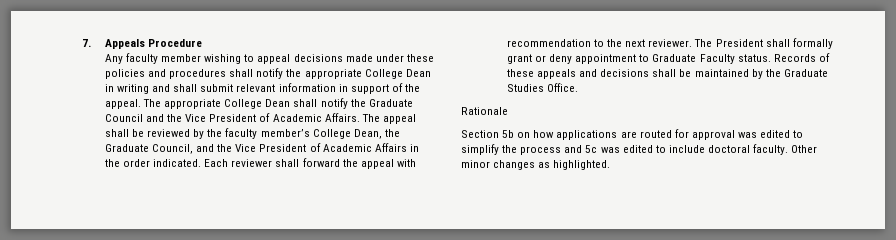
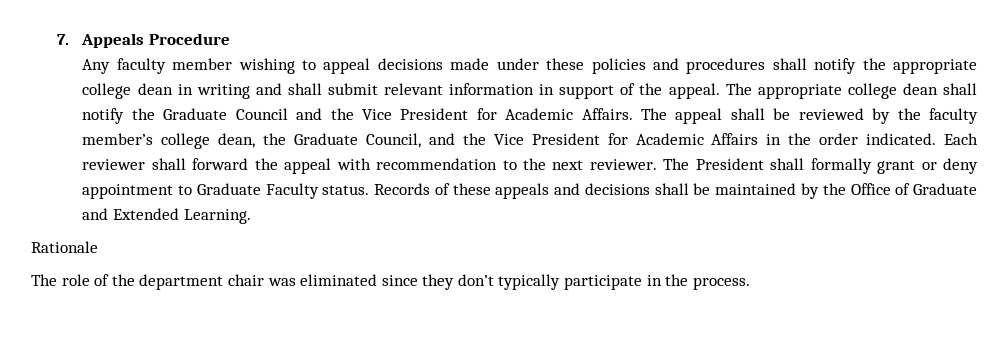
- Any faculty member wishing to appeal decisions made under these policies and procedures shall notify the appropriate College Dean in writing and shall submit relevant information in support of the appeal.
+ Any faculty member wishing to appeal decisions made under these policies and procedures shall notify the appropriate college dean in writing and shall submit relevant information in support of the appeal.
- The appropriate College Dean shall notify the Graduate Council and the Vice President of Academic Affairs.
+ The appropriate college dean shall notify the Graduate Council and the Vice President for Academic Affairs.
- The appeal shall be reviewed by the faculty member’s College Dean, the Graduate Council, and the Vice President of Academic Affairs in the order indicated.
+ The appeal shall be reviewed by the faculty member’s college dean, the Graduate Council, and the Vice President for Academic Affairs in the order indicated.
- Records of these appeals and decisions shall be maintained by the Graduate Studies Office.
+ Records of these appeals and decisions shall be maintained by the Office of Graduate and Extended Learning.
  Rationale
- Section 5b on how applications are routed for approval was edited to simplify the process and 5c was edited to include doctoral faculty. Other minor changes as highlighted.
+ The role of the department chair was eliminated since they don’t typically participate in the process.

